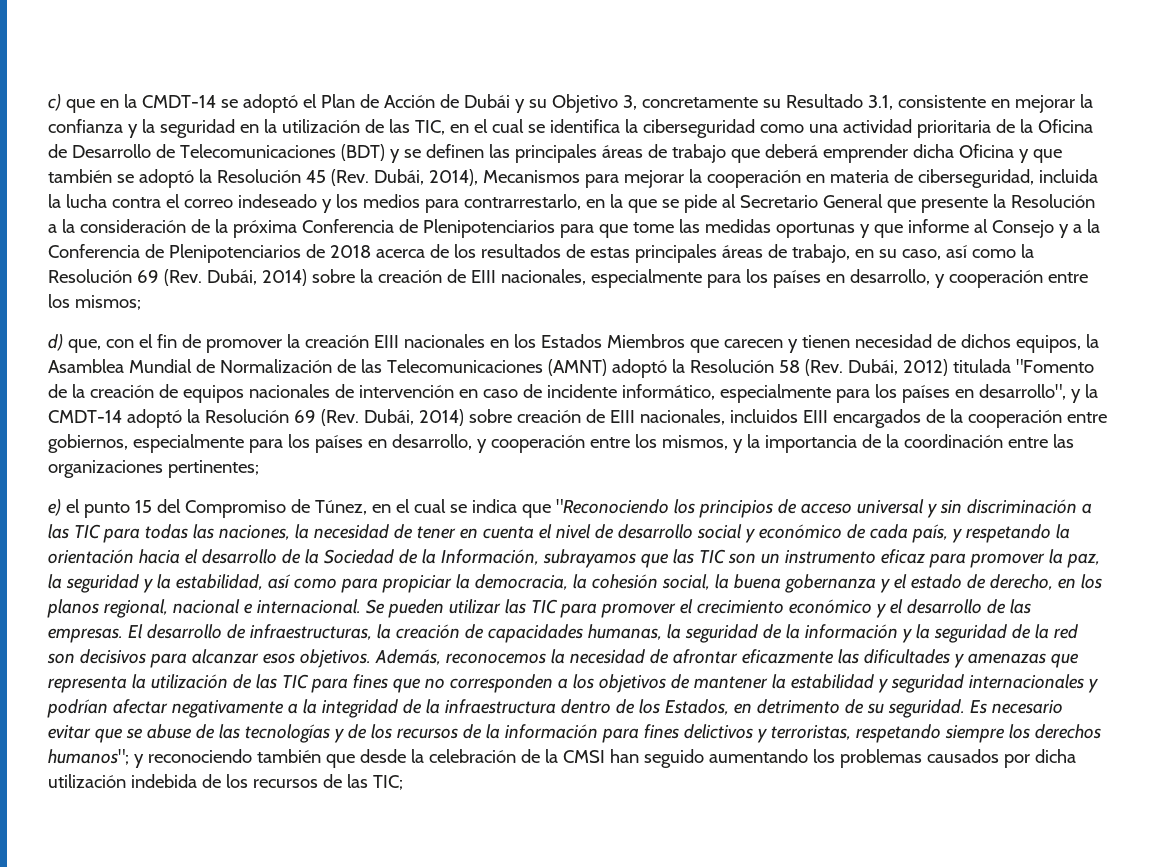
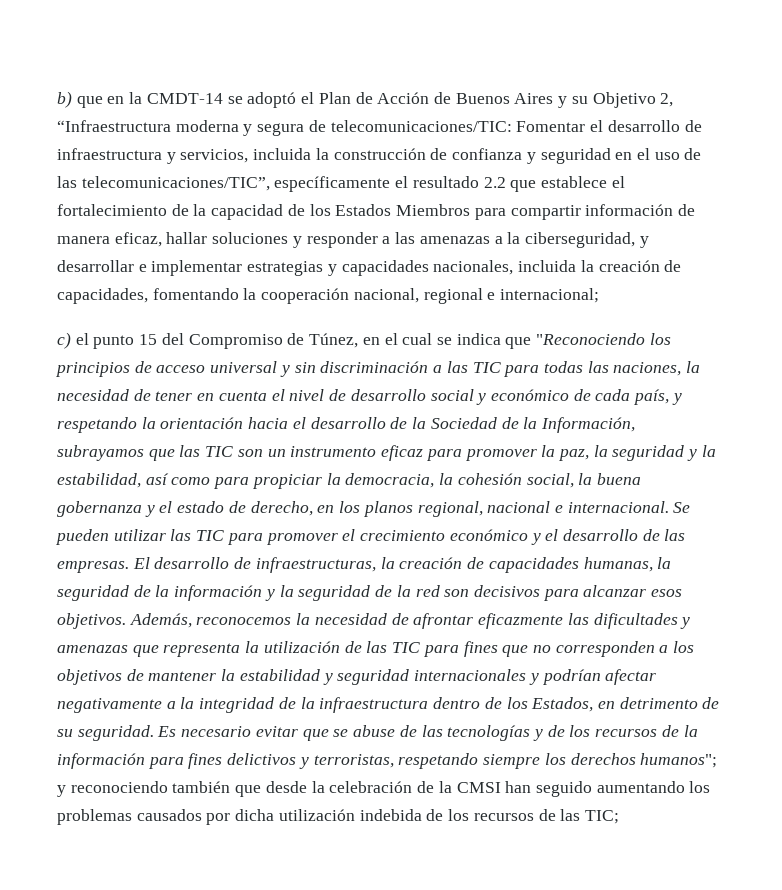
- c) que en la CMDT-14 se adoptó el Plan de Acción de Dubái y su Objetivo 3, concretamente su Resultado 3.1, consistente en mejorar la confianza y la seguridad en la utilización de las TIC, en el cual se identifica la ciberseguridad como una actividad prioritaria de la Oficina de Desarrollo de Telecomunicaciones (BDT) y se definen las principales áreas de trabajo que deberá emprender dicha Oficina y que también se adoptó la Resolución 45 (Rev. Dubái, 2014), Mecanismos para mejorar la cooperación en materia de ciberseguridad, incluida la lucha contra el correo indeseado y los medios para contrarrestarlo, en la que se pide al Secretario General que presente la Resolución a la consideración de la próxima Conferencia de Plenipotenciarios para que tome las medidas oportunas y que informe al Consejo y a la Conferencia de Plenipotenciarios de 2018 acerca de los resultados de estas principales áreas de trabajo, en su caso, así como la Resolución 69 (Rev. Dubái, 2014) sobre la creación de EIII nacionales, especialmente para los países en desarrollo, y cooperación entre los mismos;
- d) que, con el fin de promover la creación EIII nacionales en los Estados Miembros que carecen y tienen necesidad de dichos equipos, la Asamblea Mundial de Normalización de las Telecomunicaciones (AMNT) adoptó la Resolución 58 (Rev. Dubái, 2012) titulada "Fomento de la creación de equipos nacionales de intervención en caso de incidente informático, especialmente para los países en desarrollo", y la CMDT-14 adoptó la Resolución 69 (Rev. Dubái, 2014) sobre creación de EIII nacionales, incluidos EIII encargados de la cooperación entre gobiernos, especialmente para los países en desarrollo, y cooperación entre los mismos, y la importancia de la coordinación entre las organizaciones pertinentes;
- e) el punto 15 del Compromiso de Túnez, en el cual se indica que "Reconociendo los principios de acceso universal y sin discriminación a las TIC para todas las naciones, la necesidad de tener en cuenta el nivel de desarrollo social y económico de cada país, y respetando la orientación hacia el desarrollo de la Sociedad de la Información, subrayamos que las TIC son un instrumento eficaz para promover la paz, la seguridad y la estabilidad, así como para propiciar la democracia, la cohesión social, la buena gobernanza y el estado de derecho, en los planos regional, nacional e internacional.
+ b) que en la CMDT-14 se adoptó el Plan de Acción de Buenos Aires y su Objetivo 2, “Infraestructura moderna y segura de telecomunicaciones/TIC: Fomentar el desarrollo de infraestructura y servicios, incluida la construcción de confianza y seguridad en el uso de las telecomunicaciones/TIC”, específicamente el resultado 2.2 que establece el fortalecimiento de la capacidad de los Estados Miembros para compartir información de manera eficaz, hallar soluciones y responder a las amenazas a la ciberseguridad, y desarrollar e implementar estrategias y capacidades nacionales, incluida la creación de capacidades, fomentando la cooperación nacional, regional e internacional;
+ c) el punto 15 del Compromiso de Túnez, en el cual se indica que "Reconociendo los principios de acceso universal y sin discriminación a las TIC para todas las naciones, la necesidad de tener en cuenta el nivel de desarrollo social y económico de cada país, y respetando la orientación hacia el desarrollo de la Sociedad de la Información, subrayamos que las TIC son un instrumento eficaz para promover la paz, la seguridad y la estabilidad, así como para propiciar la democracia, la cohesión social, la buena gobernanza y el estado de derecho, en los planos regional, nacional e internacional.

